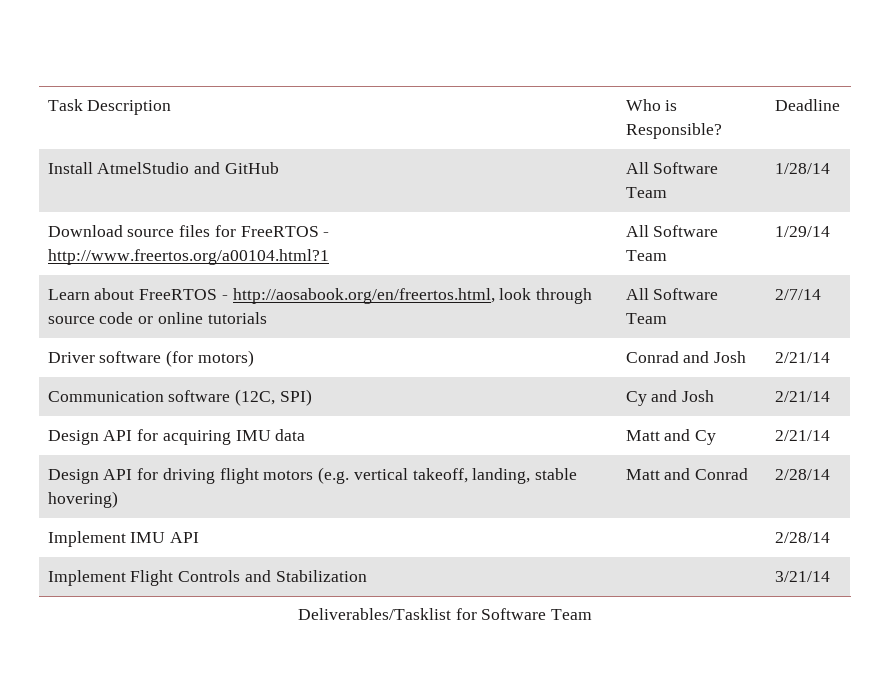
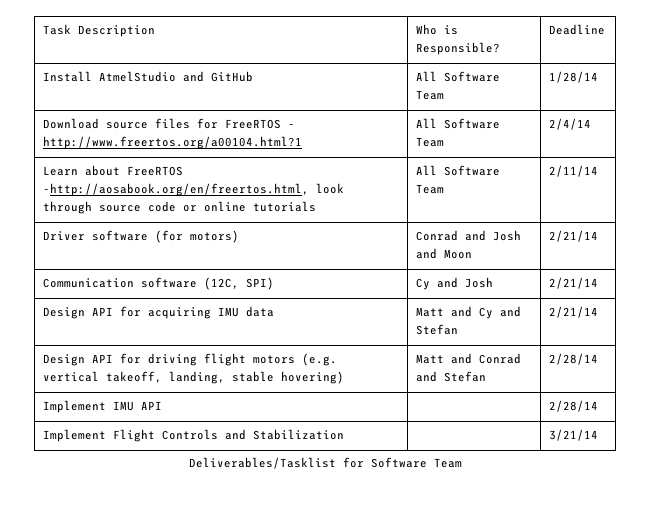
- Download source files for FreeRTOS - http://www.freertos.org/a00104.html?1 | All Software Team | 1/29/14
+ Download source files for FreeRTOS - http://www.freertos.org/a00104.html?1 | All Software Team | 2/4/14
- Learn about FreeRTOS - http://aosabook.org/en/freertos.html, look through source code or online tutorials | All Software Team | 2/7/14
+ Learn about FreeRTOS -http://aosabook.org/en/freertos.html, look through source code or online tutorials | All Software Team | 2/11/14
- Driver software (for motors) | Conrad and Josh | 2/21/14
+ Driver software (for motors) | Conrad and Josh and Moon | 2/21/14
- Design API for acquiring IMU data | Matt and Cy | 2/21/14
+ Design API for acquiring IMU data | Matt and Cy and Stefan | 2/21/14
- Design API for driving flight motors (e.g. vertical takeoff, landing, stable hovering) | Matt and Conrad | 2/28/14
+ Design API for driving flight motors (e.g. vertical takeoff, landing, stable hovering) | Matt and Conrad and Stefan | 2/28/14

